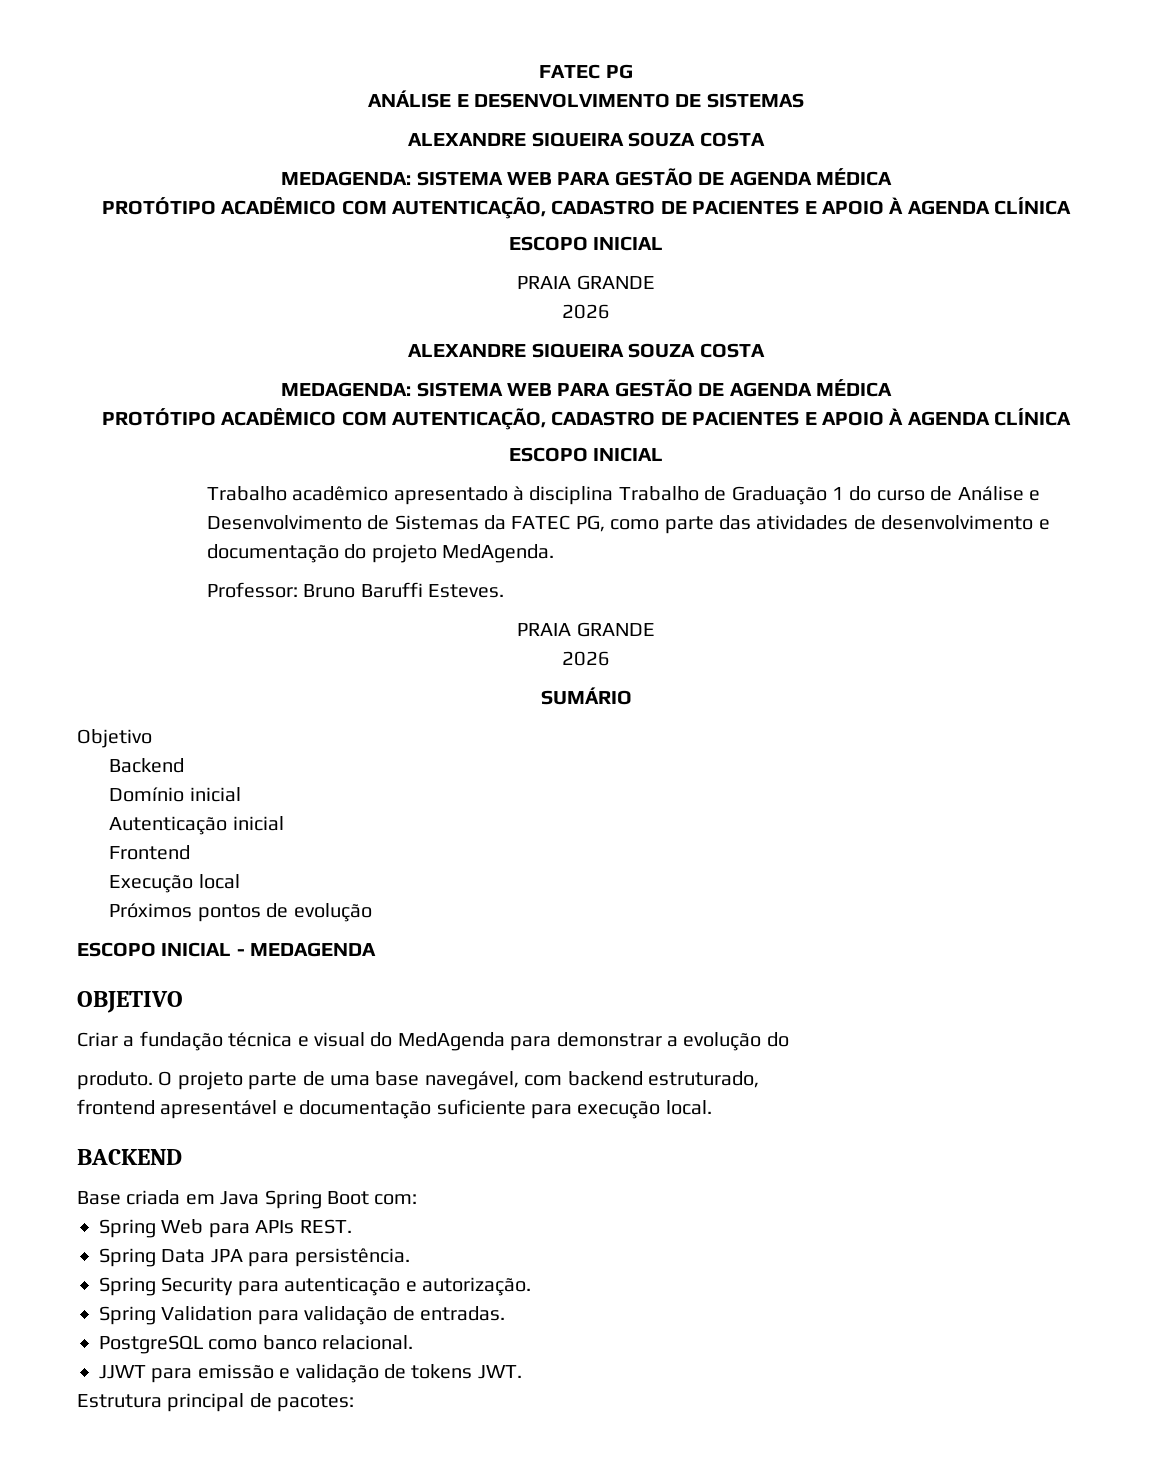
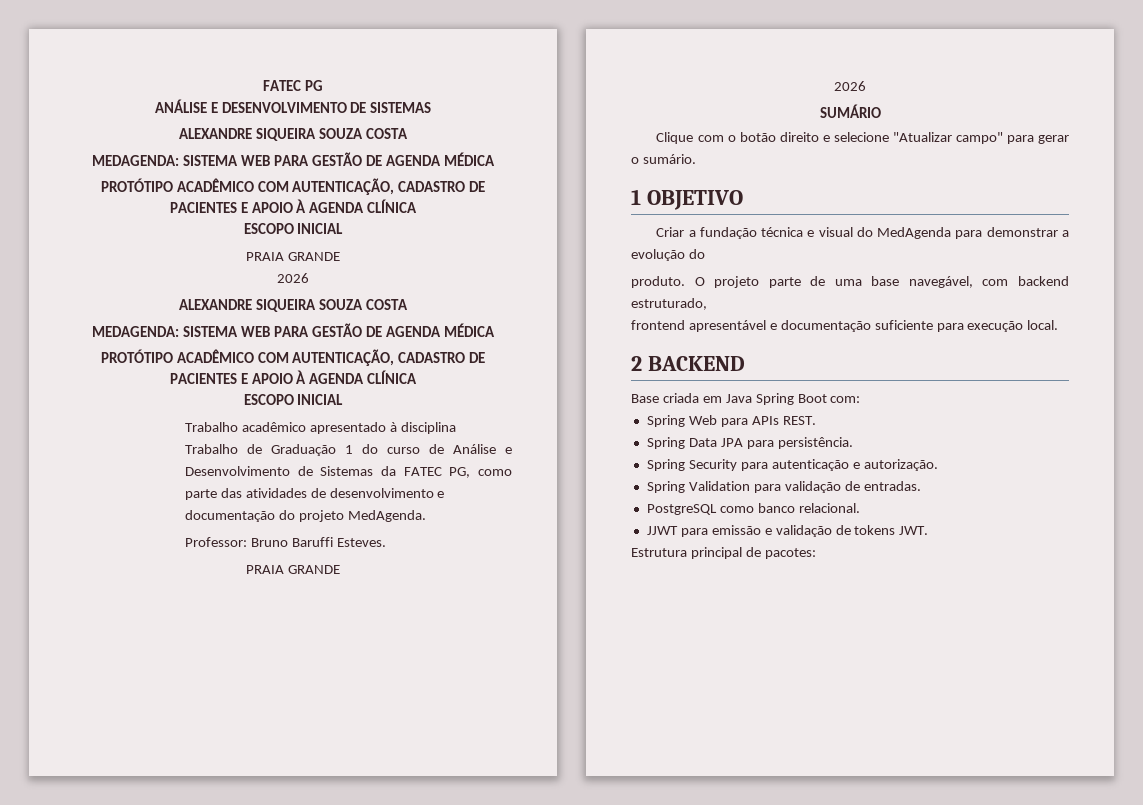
- Objetivo
- Backend
- Domínio inicial
- Autenticação inicial
- Frontend
- Execução local
- Próximos pontos de evolução
- ESCOPO INICIAL - MEDAGENDA
- OBJETIVO
+ Clique com o botão direito e selecione "Atualizar campo" para gerar o sumário.
+ 1 OBJETIVO
- BACKEND
+ 2 BACKEND

